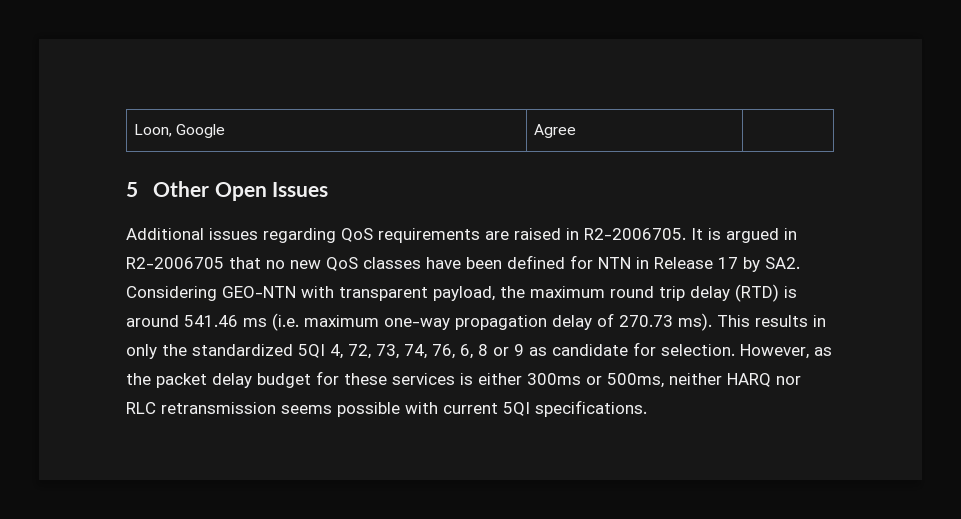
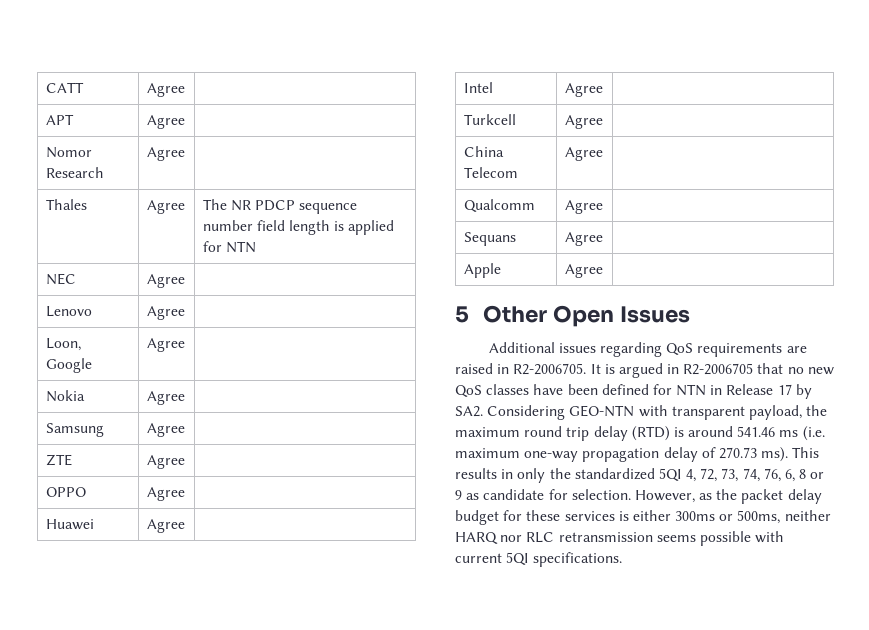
+ CATT | Agree |
+ APT | Agree |
+ Nomor Research | Agree |
+ Thales | Agree | The NR PDCP sequence number field length is applied for NTN
+ NEC | Agree |
+ Lenovo | Agree |
  Loon, Google | Agree |
+ Nokia | Agree |
+ Samsung | Agree |
+ ZTE | Agree |
+ OPPO | Agree |
+ Huawei | Agree |
+ Intel | Agree |
+ Turkcell | Agree |
+ China Telecom | Agree |
+ Qualcomm | Agree |
+ Sequans | Agree |
+ Apple | Agree |

